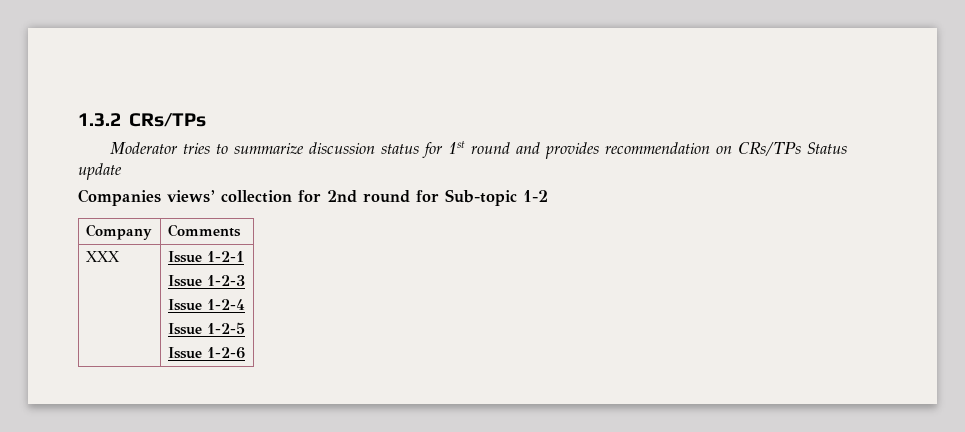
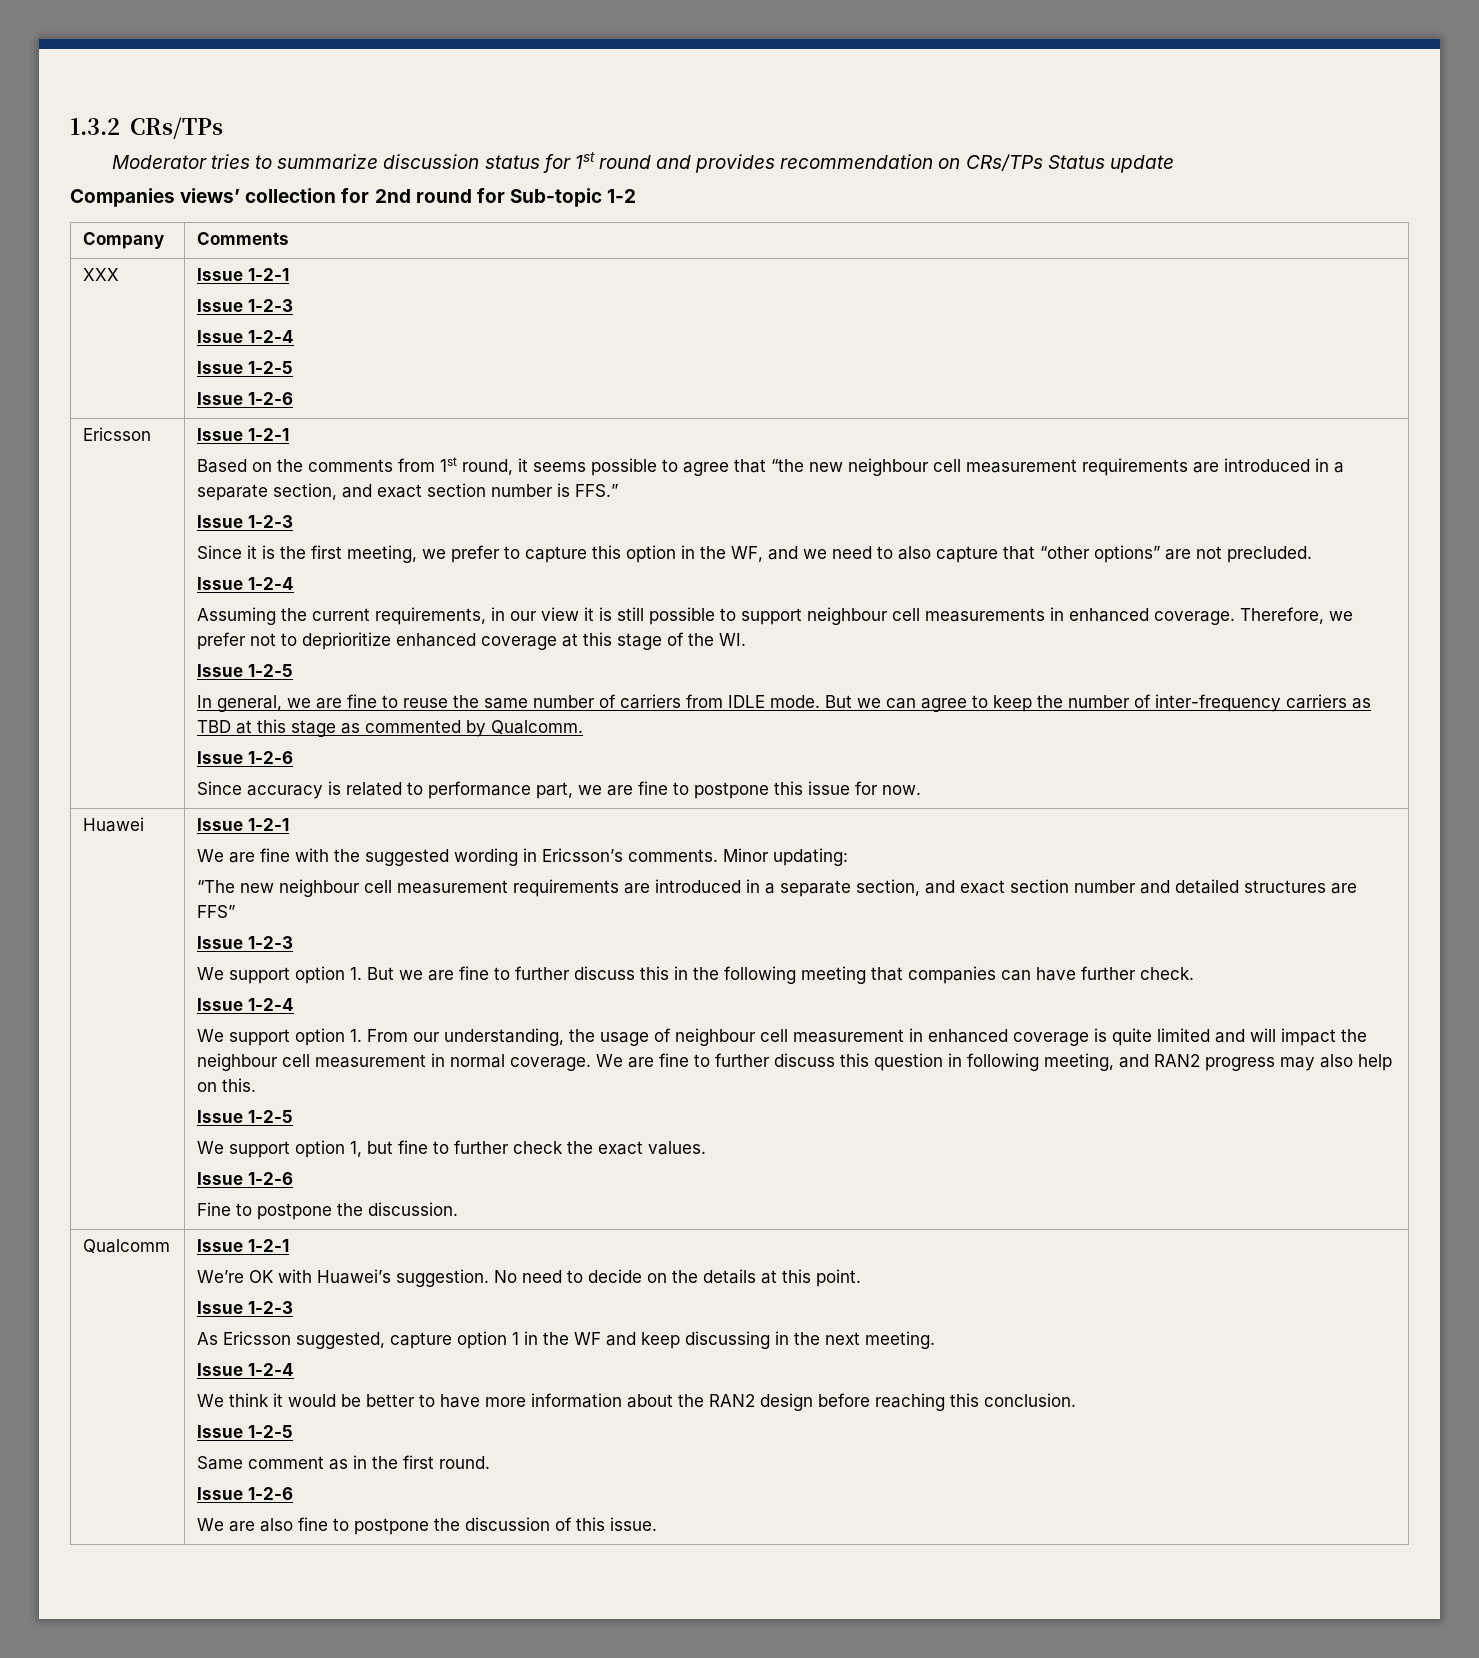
+ Ericsson | Issue 1-2-1
+ Based on the comments from 1st round, it seems possible to agree that “the new neighbour cell measurement requirements are introduced in a separate section, and exact section number is FFS.”
+ Issue 1-2-3
+ Since it is the first meeting, we prefer to capture this option in the WF, and we need to also capture that “other options” are not precluded.
+ Issue 1-2-4
+ Assuming the current requirements, in our view it is still possible to support neighbour cell measurements in enhanced coverage. Therefore, we prefer not to deprioritize enhanced coverage at this stage of the WI.
+ Issue 1-2-5
+ In general, we are fine to reuse the same number of carriers from IDLE mode. But we can agree to keep the number of inter-frequency carriers as TBD at this stage as commented by Qualcomm.
+ Issue 1-2-6
+ Since accuracy is related to performance part, we are fine to postpone this issue for now.
+ Huawei | Issue 1-2-1
+ We are fine with the suggested wording in Ericsson’s comments. Minor updating:
+ “The new neighbour cell measurement requirements are introduced in a separate section, and exact section number and detailed structures are FFS”
+ Issue 1-2-3
+ We support option 1. But we are fine to further discuss this in the following meeting that companies can have further check.
+ Issue 1-2-4
+ We support option 1. From our understanding, the usage of neighbour cell measurement in enhanced coverage is quite limited and will impact the neighbour cell measurement in normal coverage. We are fine to further discuss this question in following meeting, and RAN2 progress may also help on this.
+ Issue 1-2-5
+ We support option 1, but fine to further check the exact values.
+ Issue 1-2-6
+ Fine to postpone the discussion.
+ Qualcomm | Issue 1-2-1
+ We’re OK with Huawei’s suggestion. No need to decide on the details at this point.
+ Issue 1-2-3
+ As Ericsson suggested, capture option 1 in the WF and keep discussing in the next meeting.
+ Issue 1-2-4
+ We think it would be better to have more information about the RAN2 design before reaching this conclusion.
+ Issue 1-2-5
+ Same comment as in the first round.
+ Issue 1-2-6
+ We are also fine to postpone the discussion of this issue.

